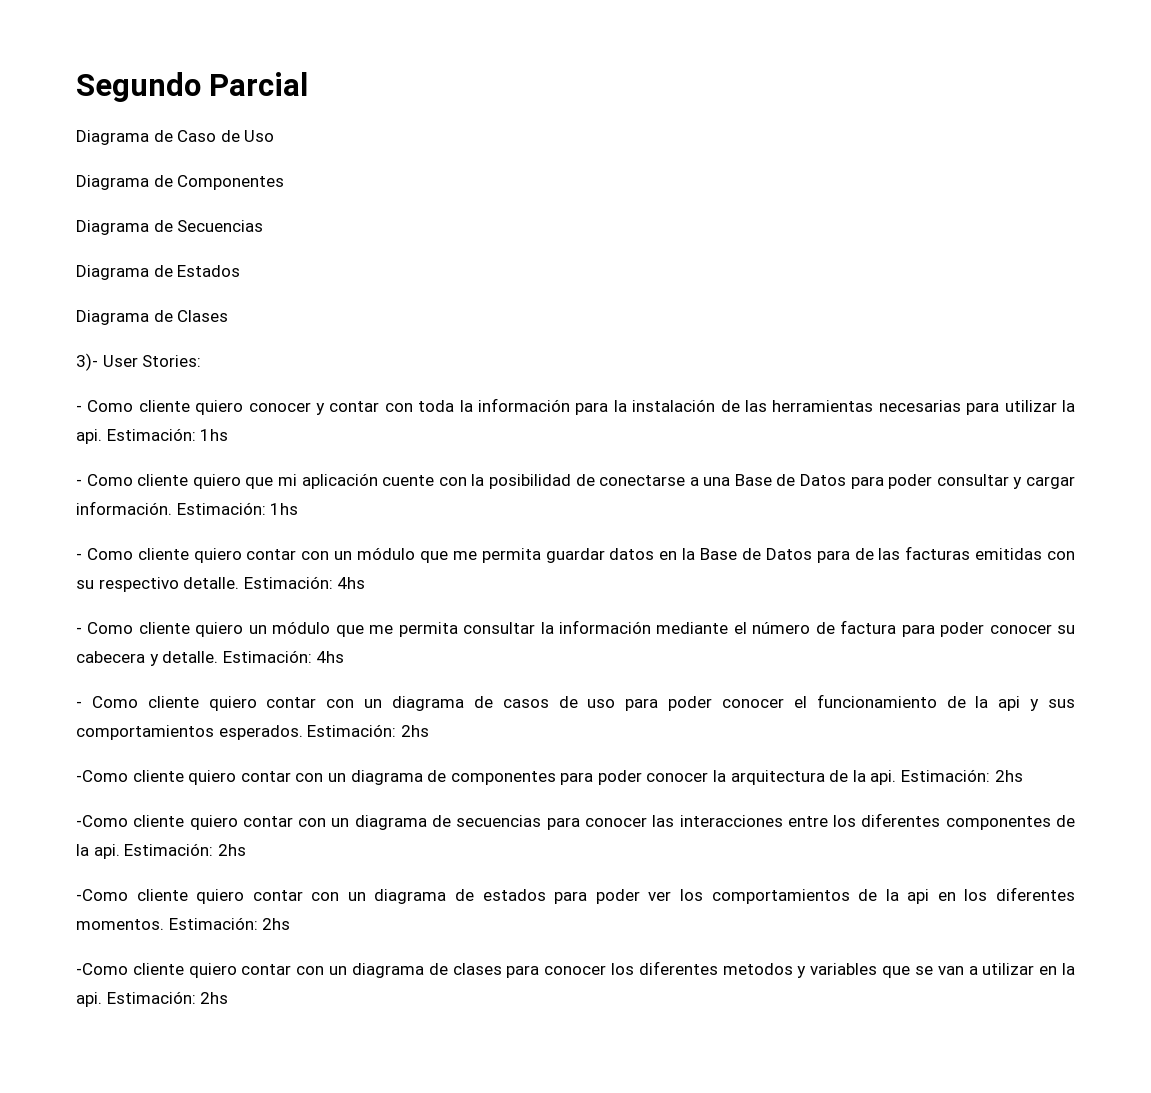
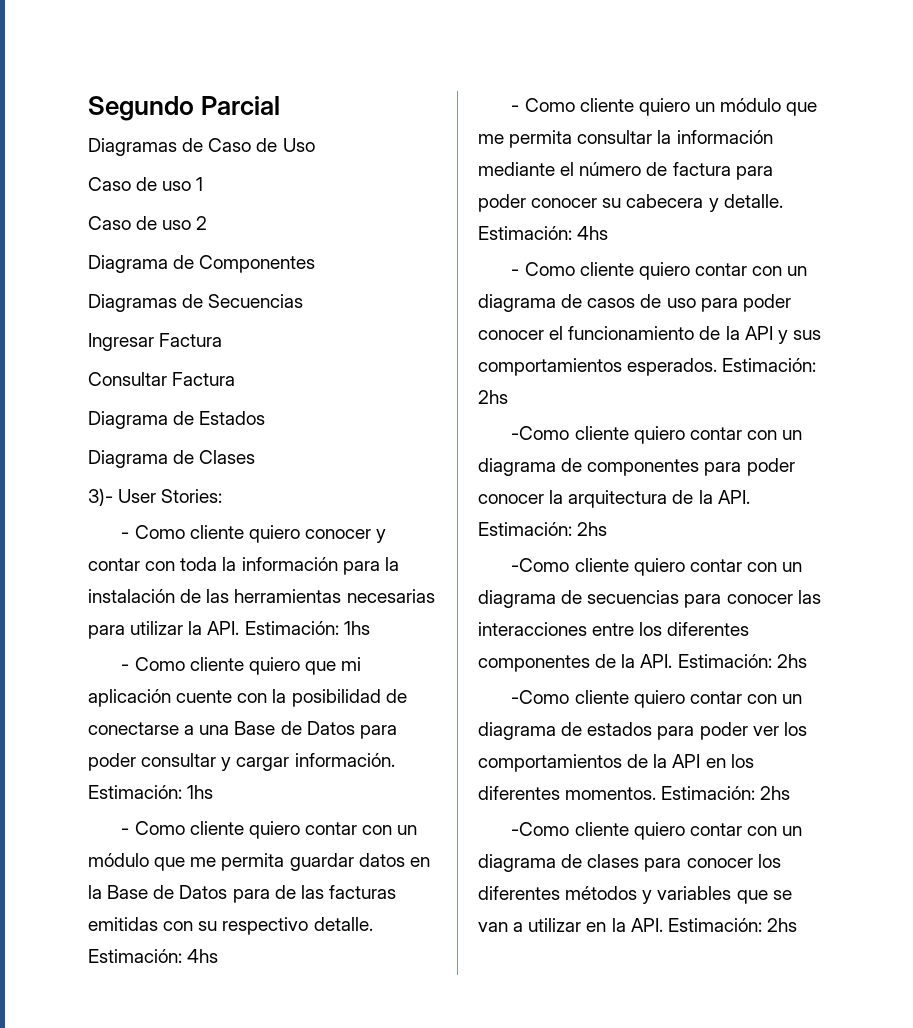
- Diagrama de Caso de Uso
+ Diagramas de Caso de Uso
+ Caso de uso 1
+ Caso de uso 2
- Diagrama de Secuencias
+ Diagramas de Secuencias
+ Ingresar Factura
+ Consultar Factura
- - Como cliente quiero conocer y contar con toda la información para la instalación de las herramientas necesarias para utilizar la api. Estimación: 1hs
+ - Como cliente quiero conocer y contar con toda la información para la instalación de las herramientas necesarias para utilizar la API. Estimación: 1hs
- - Como cliente quiero contar con un diagrama de casos de uso para poder conocer el funcionamiento de la api y sus comportamientos esperados.
+ - Como cliente quiero contar con un diagrama de casos de uso para poder conocer el funcionamiento de la API y sus comportamientos esperados.
- -Como cliente quiero contar con un diagrama de componentes para poder conocer la arquitectura de la api. Estimación: 2hs
+ -Como cliente quiero contar con un diagrama de componentes para poder conocer la arquitectura de la API. Estimación: 2hs
- -Como cliente quiero contar con un diagrama de secuencias para conocer las interacciones entre los diferentes componentes de la api. Estimación: 2hs
+ -Como cliente quiero contar con un diagrama de secuencias para conocer las interacciones entre los diferentes componentes de la API. Estimación: 2hs
- -Como cliente quiero contar con un diagrama de estados para poder ver los comportamientos de la api en los diferentes momentos.
+ -Como cliente quiero contar con un diagrama de estados para poder ver los comportamientos de la API en los diferentes momentos.
- -Como cliente quiero contar con un diagrama de clases para conocer los diferentes metodos y variables que se van a utilizar en la api. Estimación: 2hs
+ -Como cliente quiero contar con un diagrama de clases para conocer los diferentes métodos y variables que se van a utilizar en la API. Estimación: 2hs

